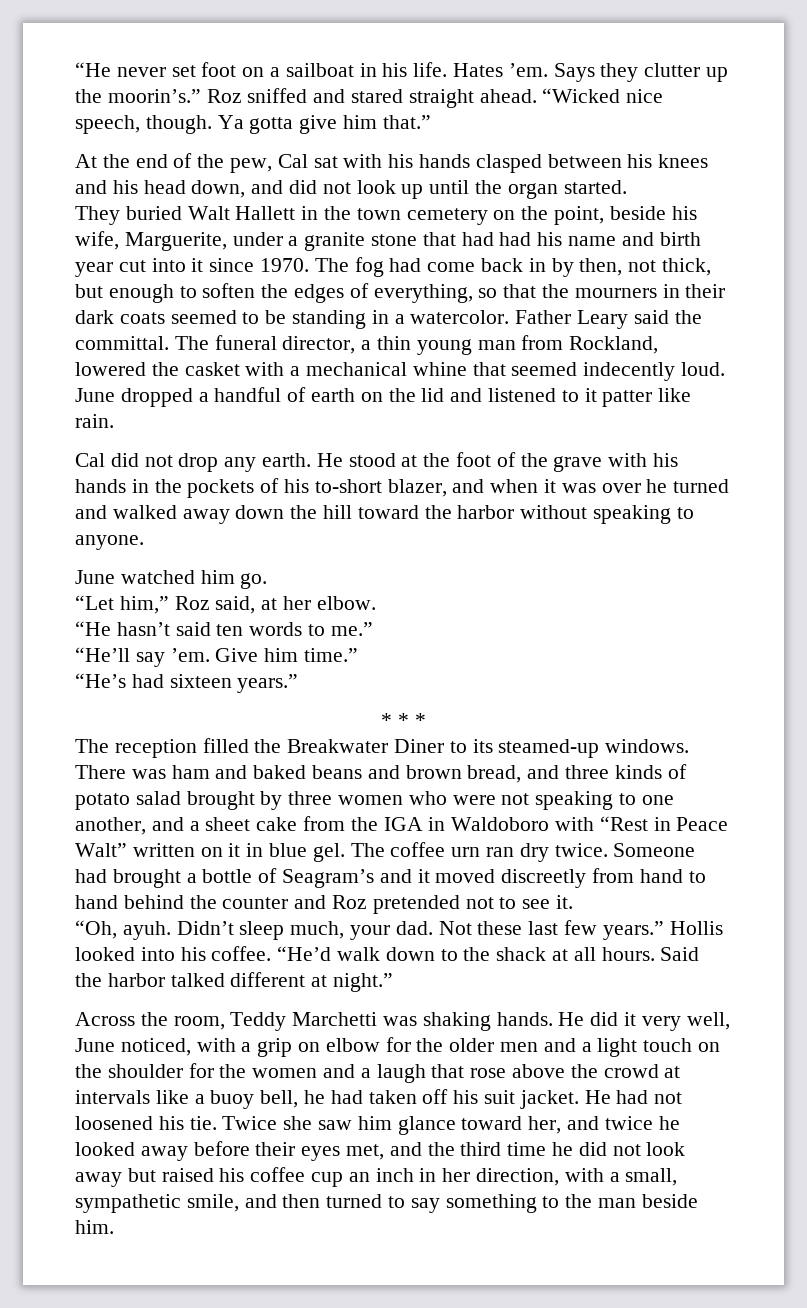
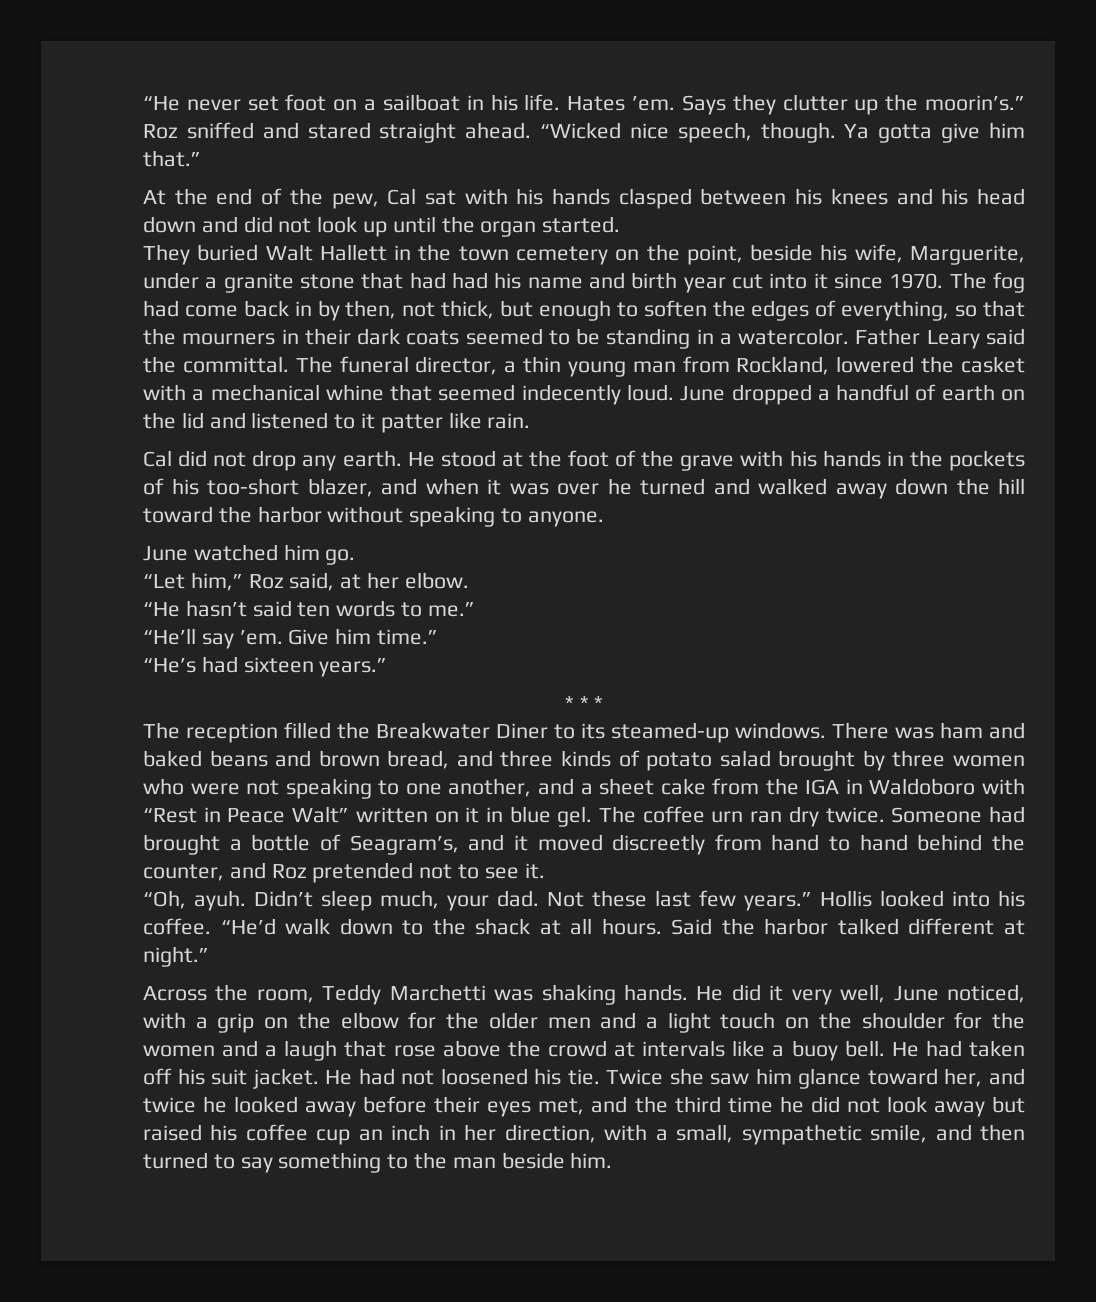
- At the end of the pew, Cal sat with his hands clasped between his knees and his head down, and did not look up until the organ started.
+ At the end of the pew, Cal sat with his hands clasped between his knees and his head down and did not look up until the organ started.
- He stood at the foot of the grave with his hands in the pockets of his to-short blazer, and when it was over he turned and walked away down the hill toward the harbor without speaking to anyone.
+ He stood at the foot of the grave with his hands in the pockets of his too-short blazer, and when it was over he turned and walked away down the hill toward the harbor without speaking to anyone.
- Someone had brought a bottle of Seagram’s and it moved discreetly from hand to hand behind the counter and Roz pretended not to see it.
+ Someone had brought a bottle of Seagram’s, and it moved discreetly from hand to hand behind the counter, and Roz pretended not to see it.
- He did it very well, June noticed, with a grip on elbow for the older men and a light touch on the shoulder for the women and a laugh that rose above the crowd at intervals like a buoy bell, he had taken off his suit jacket.
+ He did it very well, June noticed, with a grip on the elbow for the older men and a light touch on the shoulder for the women and a laugh that rose above the crowd at intervals like a buoy bell. He had taken off his suit jacket.

